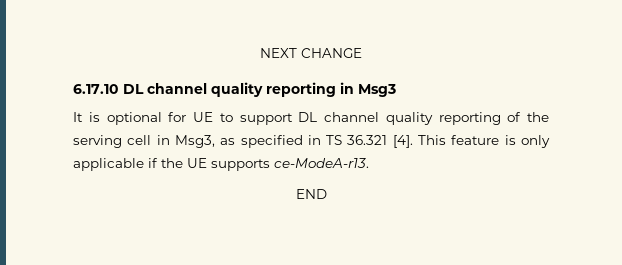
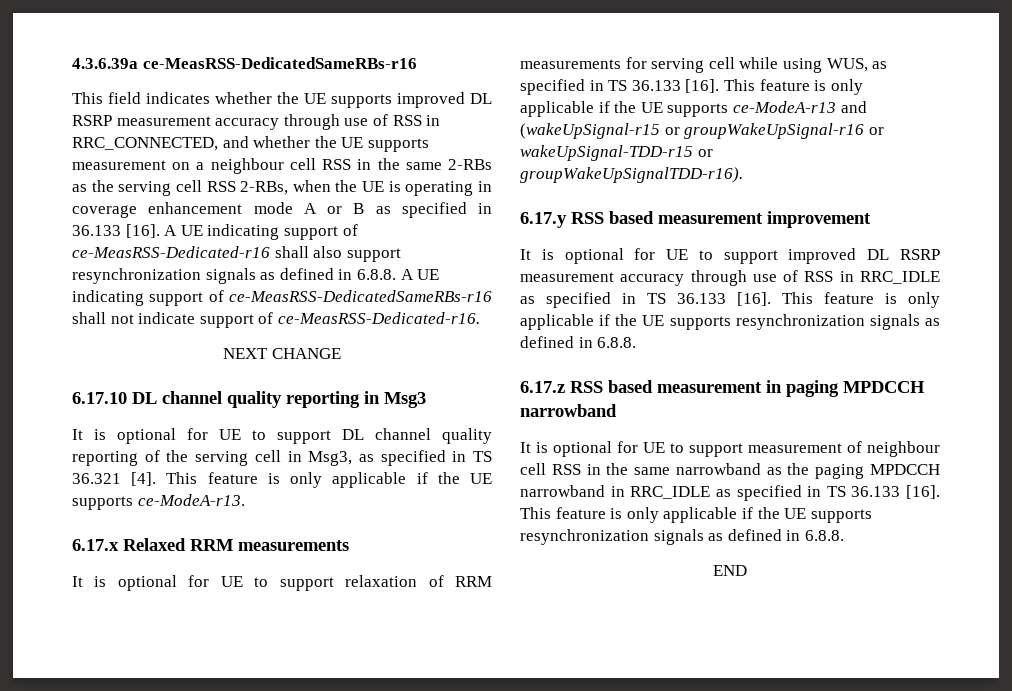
+ 4.3.6.39a ce-MeasRSS-DedicatedSameRBs-r16
+ This field indicates whether the UE supports improved DL RSRP measurement accuracy through use of RSS in RRC_CONNECTED, and whether the UE supports measurement on a neighbour cell RSS in the same 2-RBs as the serving cell RSS 2-RBs, when the UE is operating in coverage enhancement mode A or B as specified in 36.133 [16]. A UE indicating support of ce-MeasRSS-Dedicated-r16 shall also support resynchronization signals as defined in 6.8.8. A UE indicating support of ce-MeasRSS-DedicatedSameRBs-r16 shall not indicate support of ce-MeasRSS-Dedicated-r16.
+ 6.17.x Relaxed RRM measurements
+ It is optional for UE to support relaxation of RRM measurements for serving cell while using WUS, as specified in TS 36.133 [16]. This feature is only applicable if the UE supports ce-ModeA-r13 and (wakeUpSignal-r15 or groupWakeUpSignal-r16 or wakeUpSignal-TDD-r15 or groupWakeUpSignalTDD-r16).
+ 6.17.y RSS based measurement improvement
+ It is optional for UE to support improved DL RSRP measurement accuracy through use of RSS in RRC_IDLE as specified in TS 36.133 [16]. This feature is only applicable if the UE supports resynchronization signals as defined in 6.8.8.
+ 6.17.z RSS based measurement in paging MPDCCH narrowband
+ It is optional for UE to support measurement of neighbour cell RSS in the same narrowband as the paging MPDCCH narrowband in RRC_IDLE as specified in TS 36.133 [16]. This feature is only applicable if the UE supports resynchronization signals as defined in 6.8.8.

